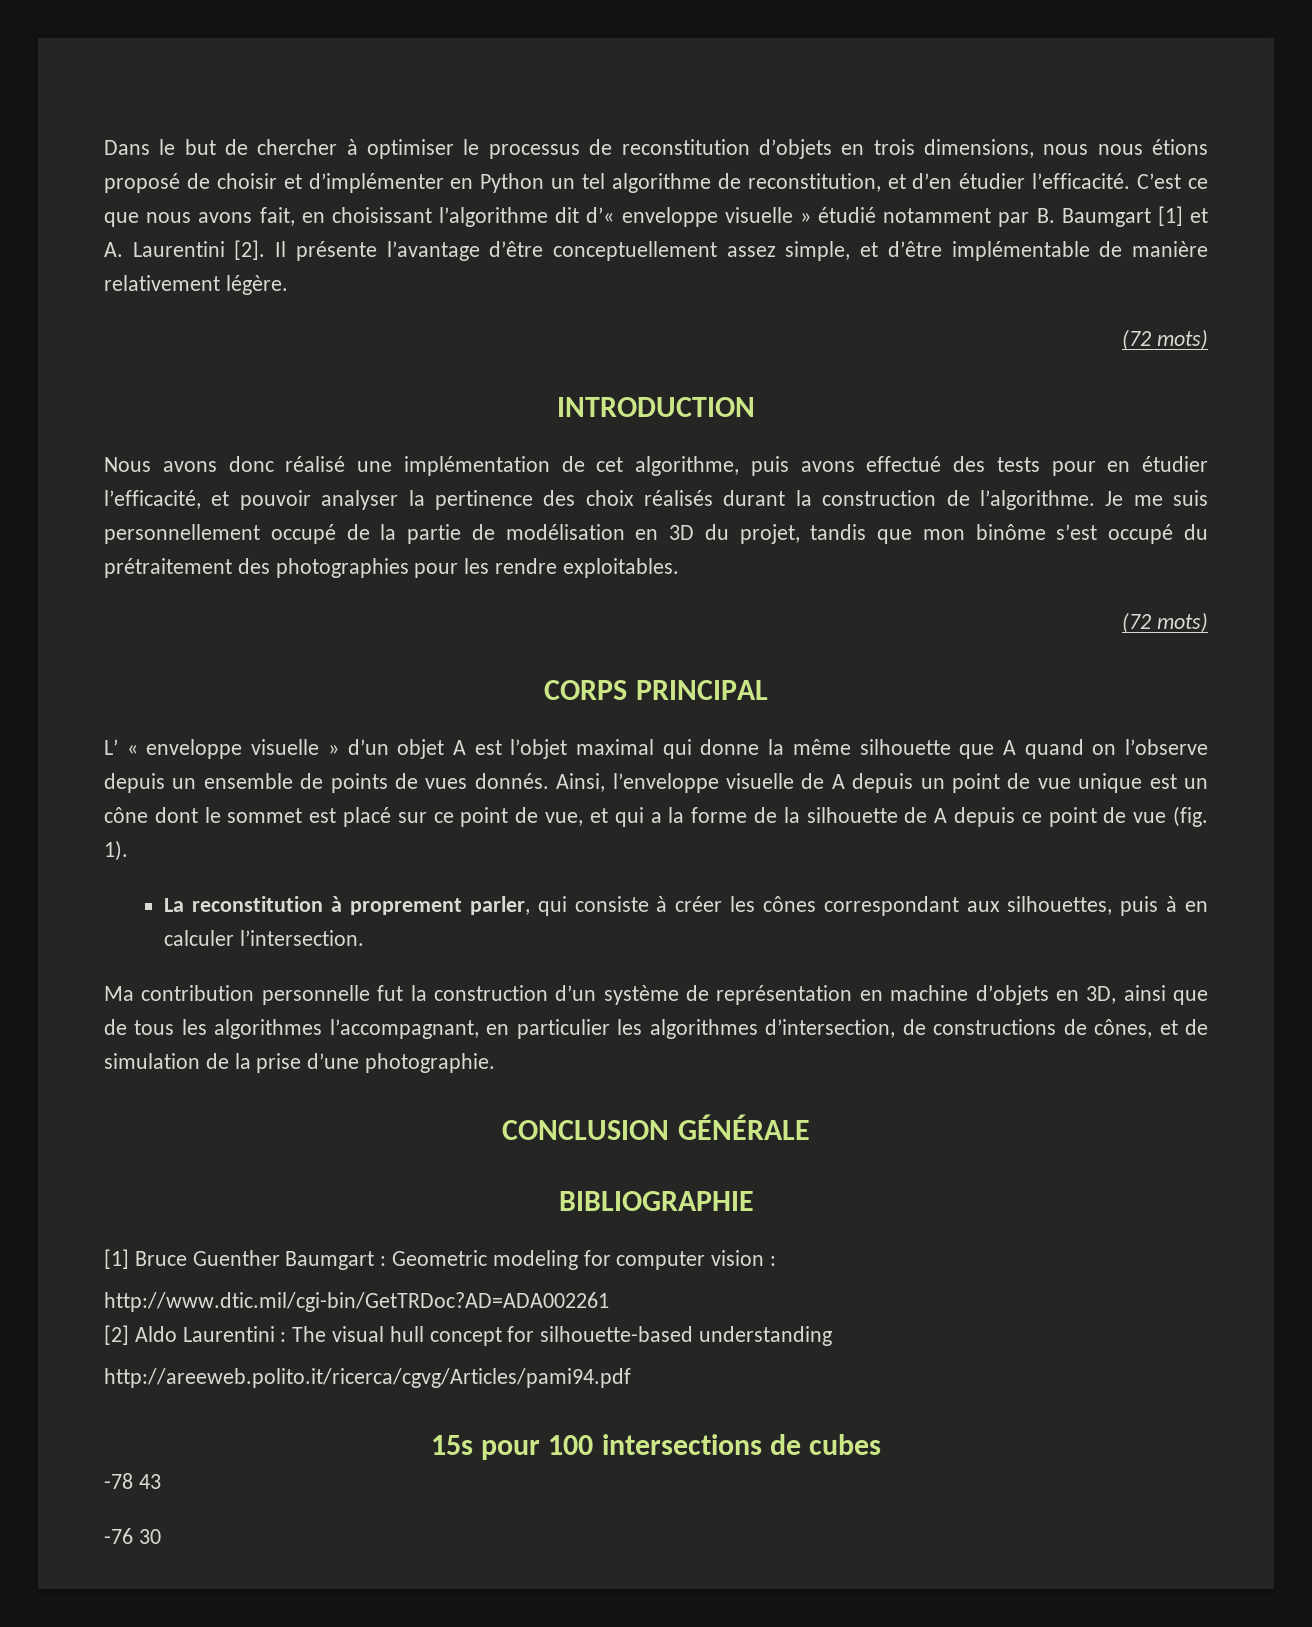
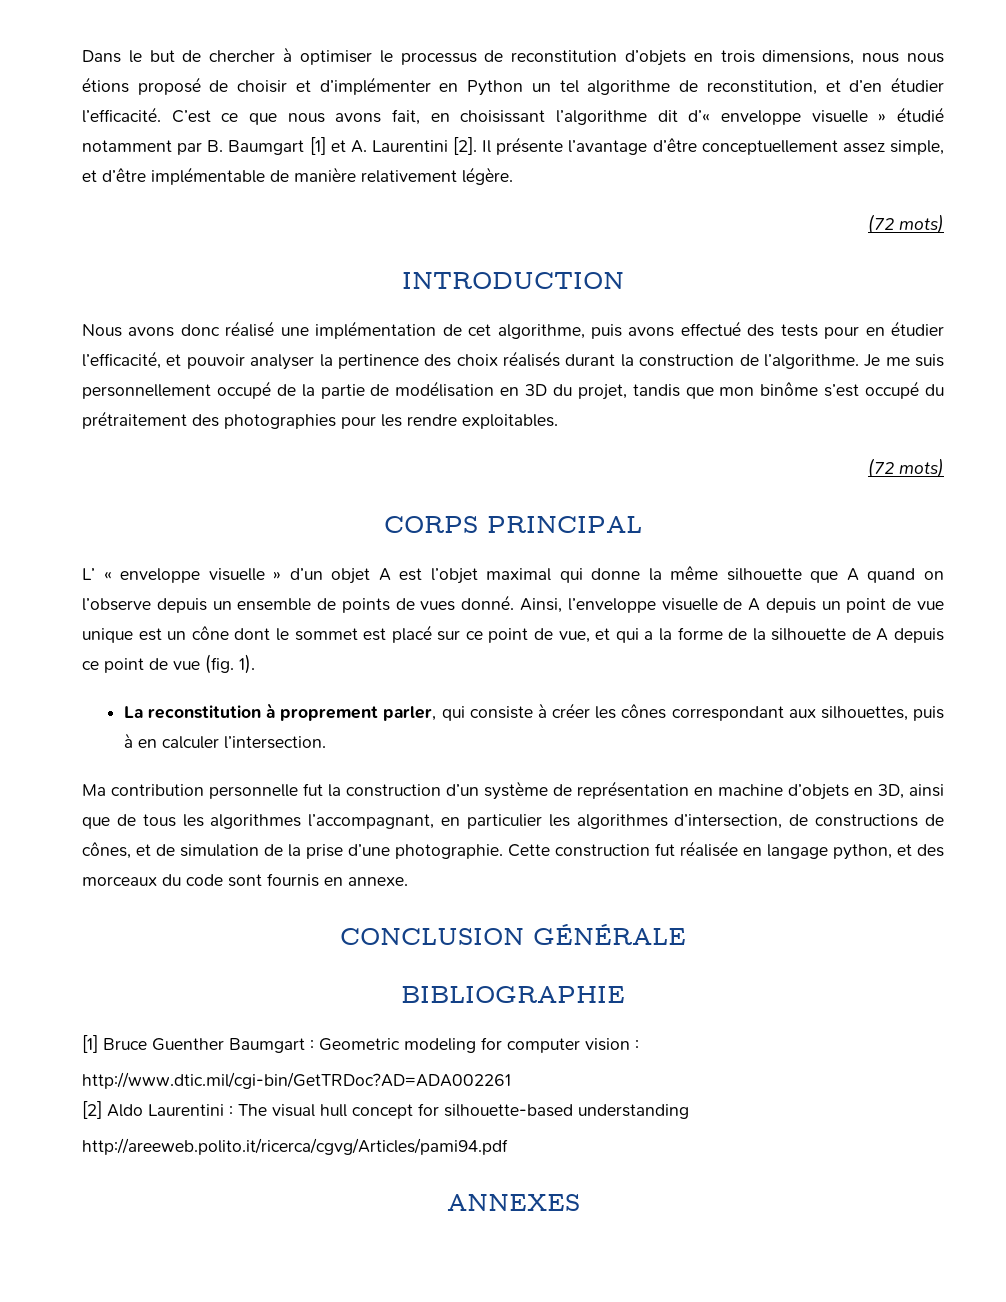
- L’ « enveloppe visuelle » d’un objet A est l’objet maximal qui donne la même silhouette que A quand on l’observe depuis un ensemble de points de vues donnés.
+ L’ « enveloppe visuelle » d’un objet A est l’objet maximal qui donne la même silhouette que A quand on l’observe depuis un ensemble de points de vues donné.
+ Cette construction fut réalisée en langage python, et des morceaux du code sont fournis en annexe.
- 15s pour 100 intersections de cubes
- -78 43
- -76 30
+ ANNEXES

